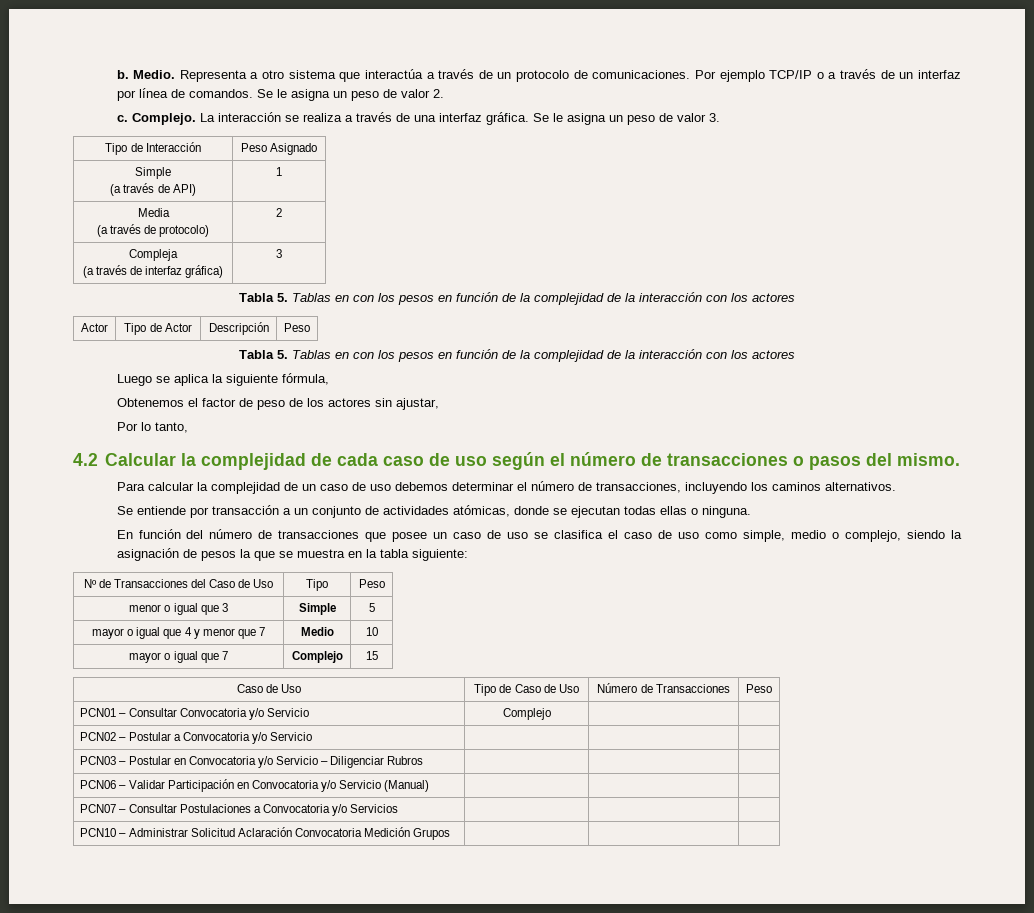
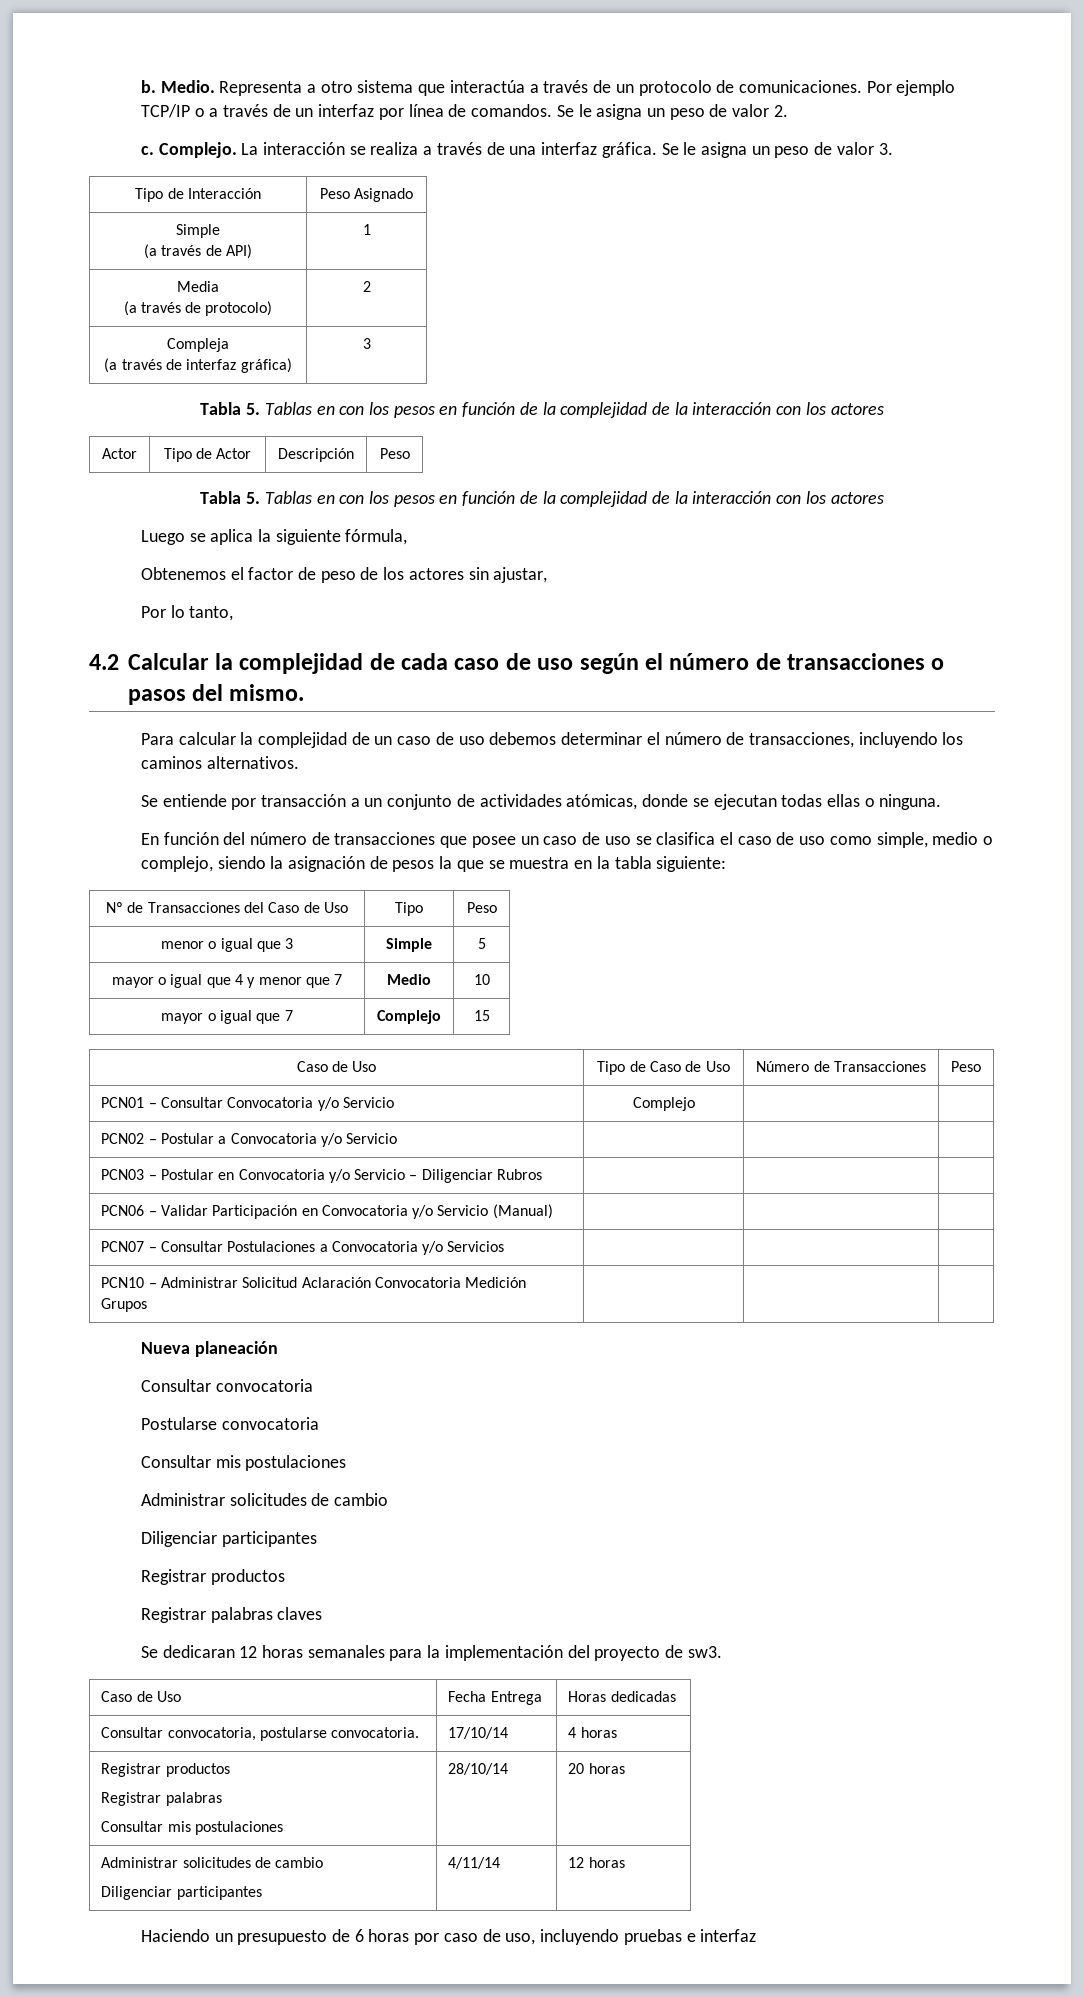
+ Nueva planeación
+ Consultar convocatoria
+ Postularse convocatoria
+ Consultar mis postulaciones
+ Administrar solicitudes de cambio
+ Diligenciar participantes
+ Registrar productos
+ Registrar palabras claves
+ Se dedicaran 12 horas semanales para la implementación del proyecto de sw3.
+ Caso de Uso | Fecha Entrega | Horas dedicadas
+ Consultar convocatoria, postularse convocatoria. | 17/10/14 | 4 horas
+ Registrar productos
+ Registrar palabras
+ Consultar mis postulaciones | 28/10/14 | 20 horas
+ Administrar solicitudes de cambio
+ Diligenciar participantes | 4/11/14 | 12 horas
+ Haciendo un presupuesto de 6 horas por caso de uso, incluyendo pruebas e interfaz

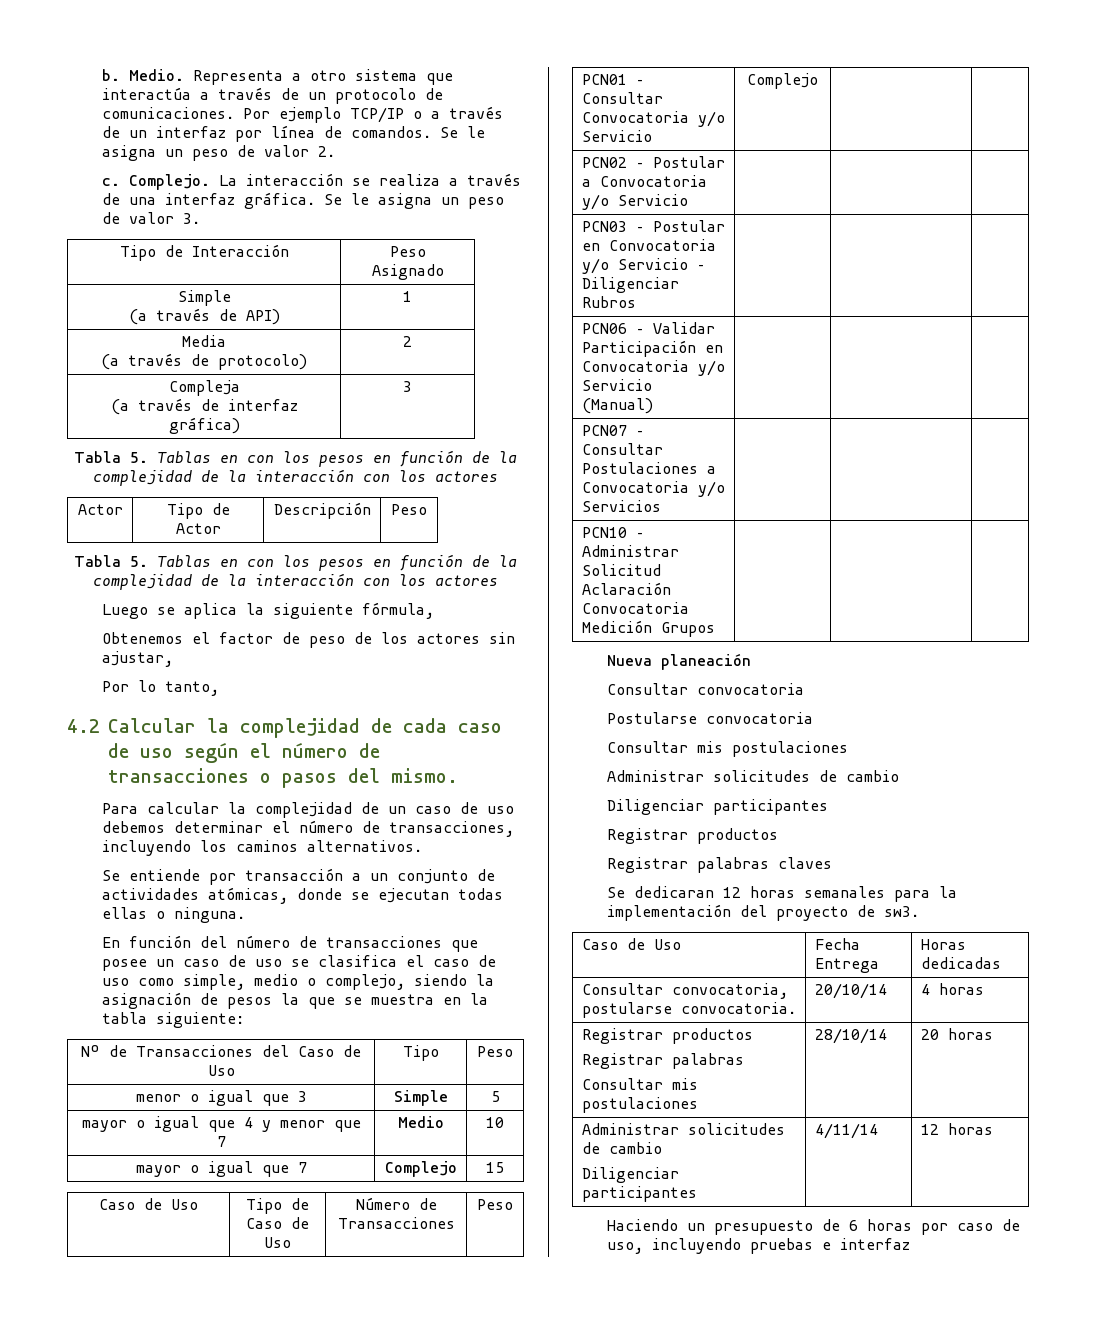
- Consultar convocatoria, postularse convocatoria. | 17/10/14 | 4 horas
+ Consultar convocatoria, postularse convocatoria. | 20/10/14 | 4 horas

